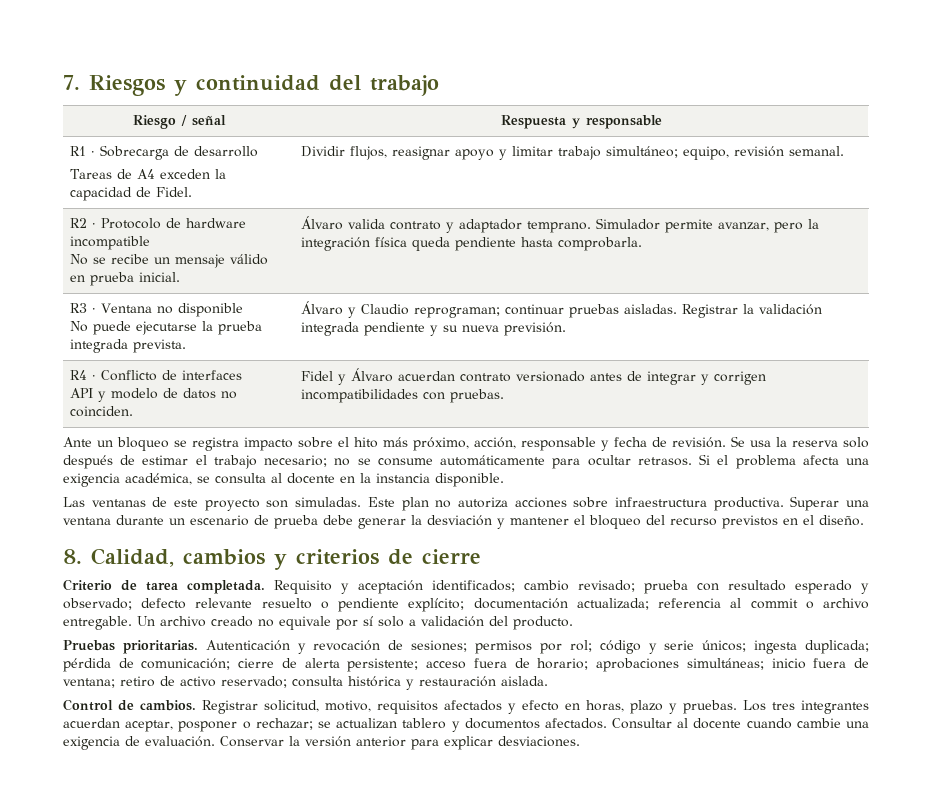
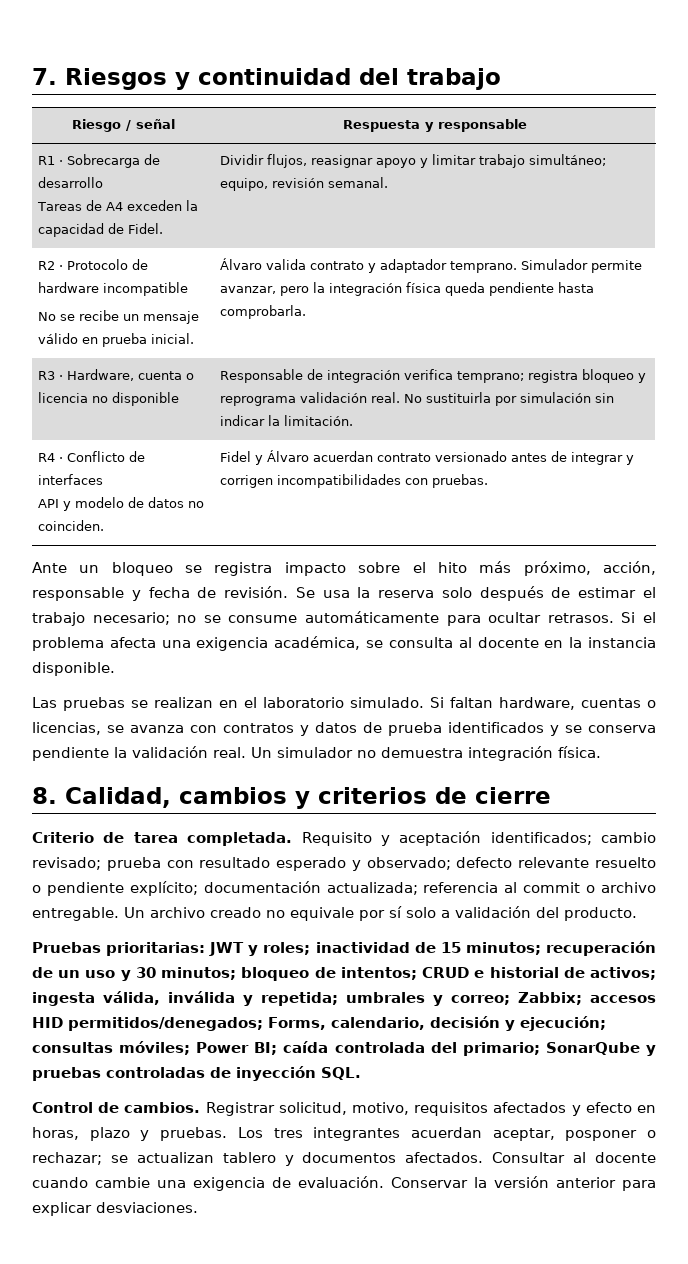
- R3 · Ventana no disponible
- No puede ejecutarse la prueba integrada prevista. | Álvaro y Claudio reprograman; continuar pruebas aisladas. Registrar la validación integrada pendiente y su nueva previsión.
+ R3 · Hardware, cuenta o licencia no disponible | Responsable de integración verifica temprano; registra bloqueo y reprograma validación real. No sustituirla por simulación sin indicar la limitación.
- Las ventanas de este proyecto son simuladas. Este plan no autoriza acciones sobre infraestructura productiva. Superar una ventana durante un escenario de prueba debe generar la desviación y mantener el bloqueo del recurso previstos en el diseño.
+ Las pruebas se realizan en el laboratorio simulado. Si faltan hardware, cuentas o licencias, se avanza con contratos y datos de prueba identificados y se conserva pendiente la validación real. Un simulador no demuestra integración física.
- Pruebas prioritarias. Autenticación y revocación de sesiones; permisos por rol; código y serie únicos; ingesta duplicada; pérdida de comunicación; cierre de alerta persistente; acceso fuera de horario; aprobaciones simultáneas; inicio fuera de ventana; retiro de activo reservado; consulta histórica y restauración aislada.
+ Pruebas prioritarias: JWT y roles; inactividad de 15 minutos; recuperación de un uso y 30 minutos; bloqueo de intentos; CRUD e historial de activos; ingesta válida, inválida y repetida; umbrales y correo; Zabbix; accesos HID permitidos/denegados; Forms, calendario, decisión y ejecución; consultas móviles; Power BI; caída controlada del primario; SonarQube y pruebas controladas de inyección SQL.

